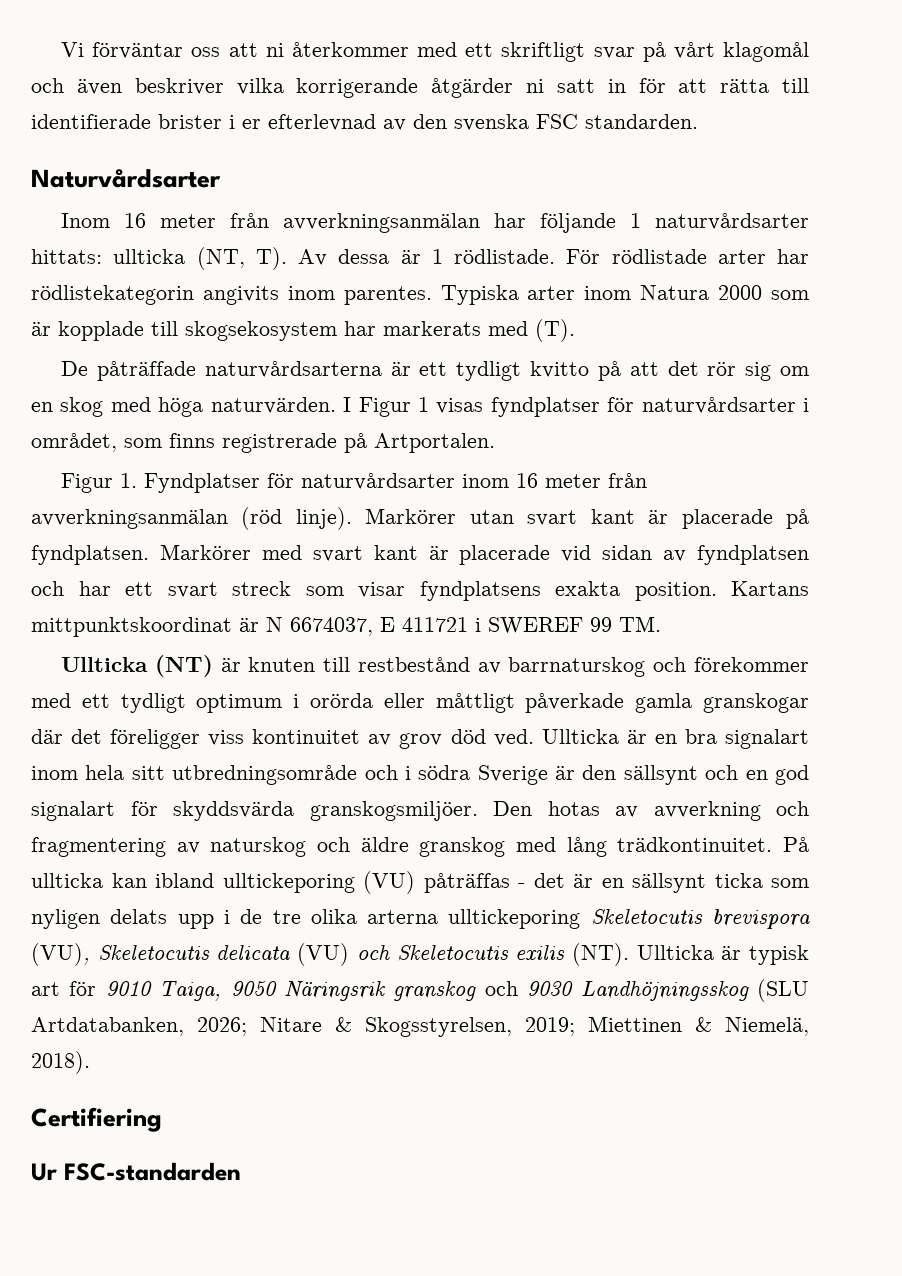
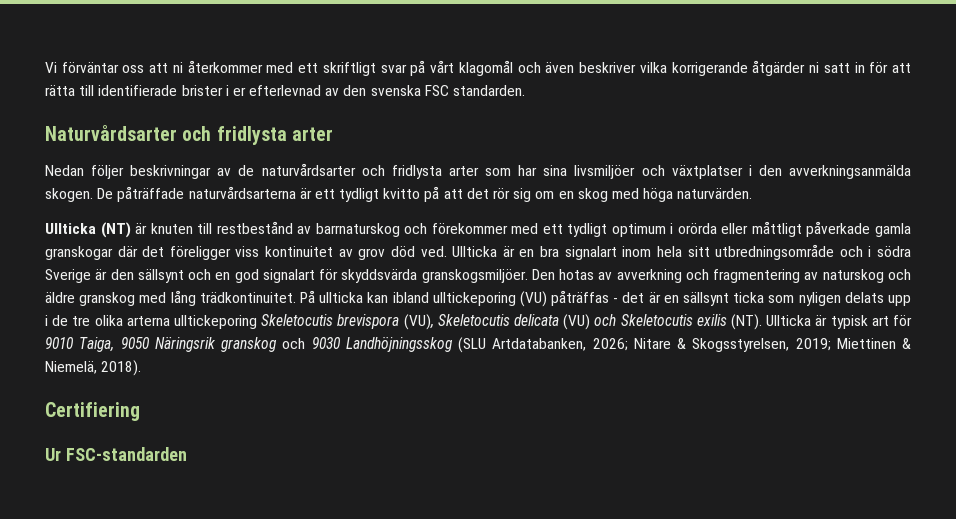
- Naturvårdsarter
- Inom 16 meter från avverkningsanmälan har följande 1 naturvårdsarter hittats: ullticka (NT, T). Av dessa är 1 rödlistade. För rödlistade arter har rödlistekategorin angivits inom parentes. Typiska arter inom Natura 2000 som är kopplade till skogsekosystem har markerats med (T).
- De påträffade naturvårdsarterna är ett tydligt kvitto på att det rör sig om en skog med höga naturvärden. I Figur 1 visas fyndplatser för naturvårdsarter i området, som finns registrerade på Artportalen.
- Figur 1. Fyndplatser för naturvårdsarter inom 16 meter från avverkningsanmälan (röd linje). Markörer utan svart kant är placerade på fyndplatsen. Markörer med svart kant är placerade vid sidan av fyndplatsen och har ett svart streck som visar fyndplatsens exakta position. Kartans mittpunktskoordinat är N 6674037, E 411721 i SWEREF 99 TM.
+ Naturvårdsarter och fridlysta arter
+ Nedan följer beskrivningar av de naturvårdsarter och fridlysta arter som har sina livsmiljöer och växtplatser i den avverkningsanmälda skogen. De påträffade naturvårdsarterna är ett tydligt kvitto på att det rör sig om en skog med höga naturvärden.

